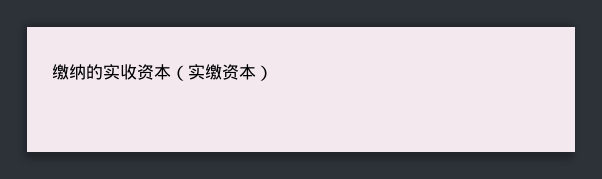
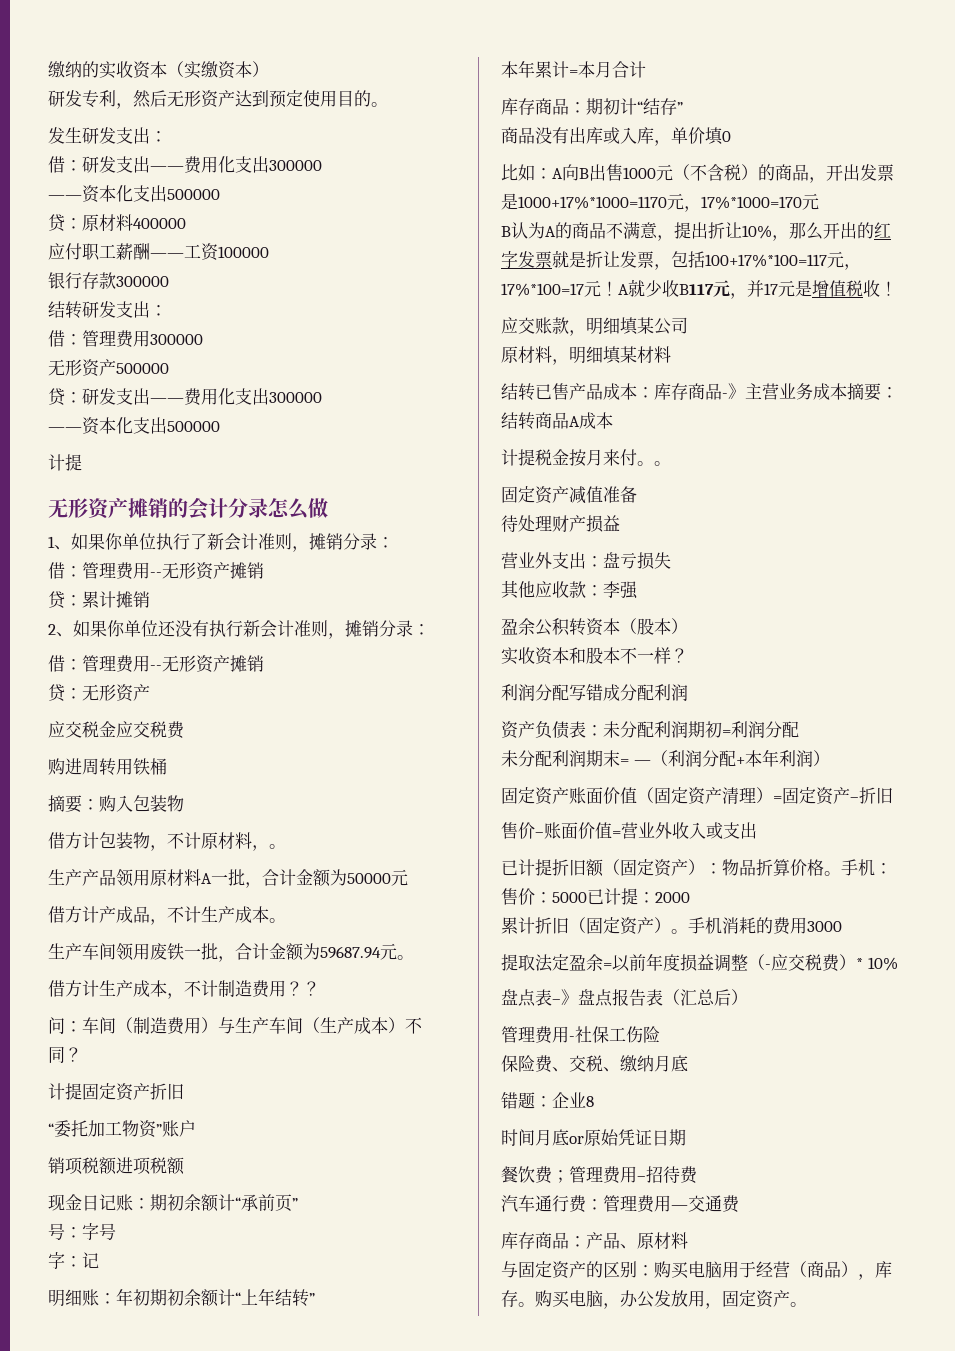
+ 研发专利，然后无形资产达到预定使用目的。
+ 发生研发支出：
+ 借：研发支出——费用化支出300000
+ ——资本化支出500000
+ 贷：原材料400000
+ 应付职工薪酬——工资100000
+ 银行存款300000
+ 结转研发支出：
+ 借：管理费用300000
+ 无形资产500000
+ 贷：研发支出——费用化支出300000
+ ——资本化支出500000
+ 计提
+ 无形资产摊销的会计分录怎么做
+ 1、如果你单位执行了新会计准则，摊销分录：
+ 借：管理费用--无形资产摊销
+ 贷：累计摊销
+ 2、如果你单位还没有执行新会计准则，摊销分录：
+ 借：管理费用--无形资产摊销
+ 贷：无形资产
+ 应交税金应交税费
+ 购进周转用铁桶
+ 摘要：购入包装物
+ 借方计包装物，不计原材料，。
+ 生产产品领用原材料A一批，合计金额为50000元
+ 借方计产成品，不计生产成本。
+ 生产车间领用废铁一批，合计金额为59687.94元。
+ 借方计生产成本，不计制造费用？？
+ 问：车间（制造费用）与生产车间（生产成本）不同？
+ 计提固定资产折旧
+ “委托加工物资”账户
+ 销项税额进项税额
+ 现金日记账：期初余额计“承前页”
+ 号：字号
+ 字：记
+ 明细账：年初期初余额计“上年结转”
+ 本年累计=本月合计
+ 库存商品：期初计“结存”
+ 商品没有出库或入库，单价填0
+ 比如：A向B出售1000元（不含税）的商品，开出发票是1000+17%*1000=1170元，17%*1000=170元
+ B认为A的商品不满意，提出折让10%，那么开出的红字发票就是折让发票，包括100+17%*100=117元，17%*100=17元！A就少收B117元，并17元是增值税收！
+ 应交账款，明细填某公司
+ 原材料，明细填某材料
+ 结转已售产品成本：库存商品-》主营业务成本摘要：结转商品A成本
+ 计提税金按月来付。。
+ 固定资产减值准备
+ 待处理财产损益
+ 营业外支出：盘亏损失
+ 其他应收款：李强
+ 盈余公积转资本（股本）
+ 实收资本和股本不一样？
+ 利润分配写错成分配利润
+ 资产负债表：未分配利润期初=利润分配
+ 未分配利润期末= —（利润分配+本年利润）
+ 固定资产账面价值（固定资产清理）=固定资产–折旧
+ 售价–账面价值=营业外收入或支出
+ 已计提折旧额（固定资产）：物品折算价格。手机：售价：5000已计提：2000
+ 累计折旧（固定资产）。手机消耗的费用3000
+ 提取法定盈余=以前年度损益调整（-应交税费）* 10%
+ 盘点表–》盘点报告表（汇总后）
+ 管理费用-社保工伤险
+ 保险费、交税、缴纳月底
+ 错题：企业8
+ 时间月底or原始凭证日期
+ 餐饮费；管理费用–招待费
+ 汽车通行费：管理费用—交通费
+ 库存商品：产品、原材料
+ 与固定资产的区别：购买电脑用于经营（商品），库存。购买电脑，办公发放用，固定资产。

